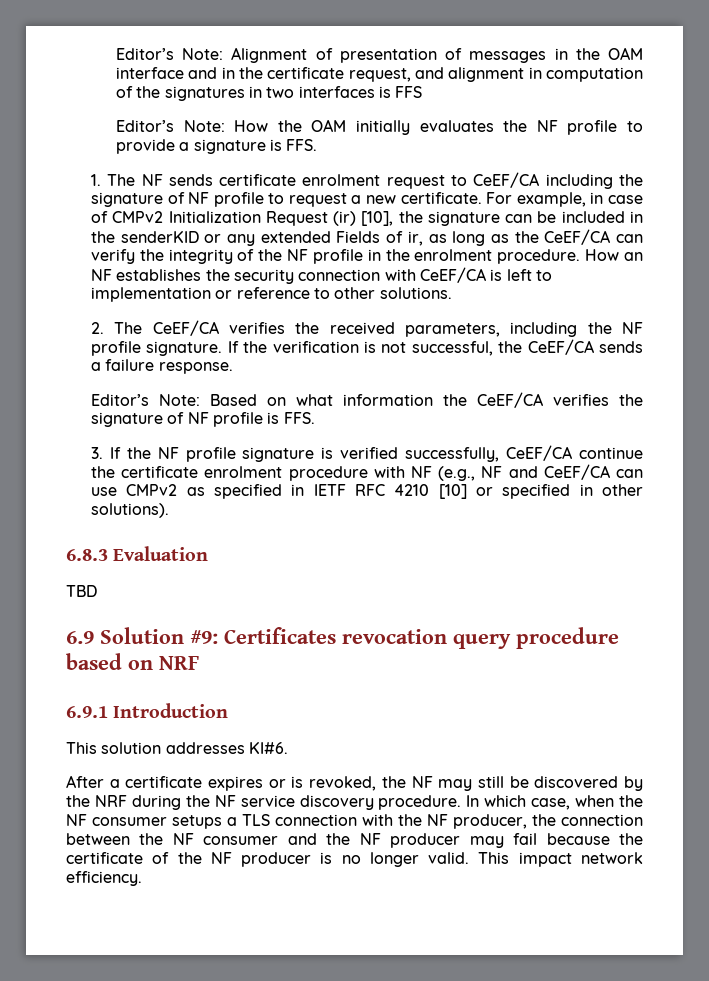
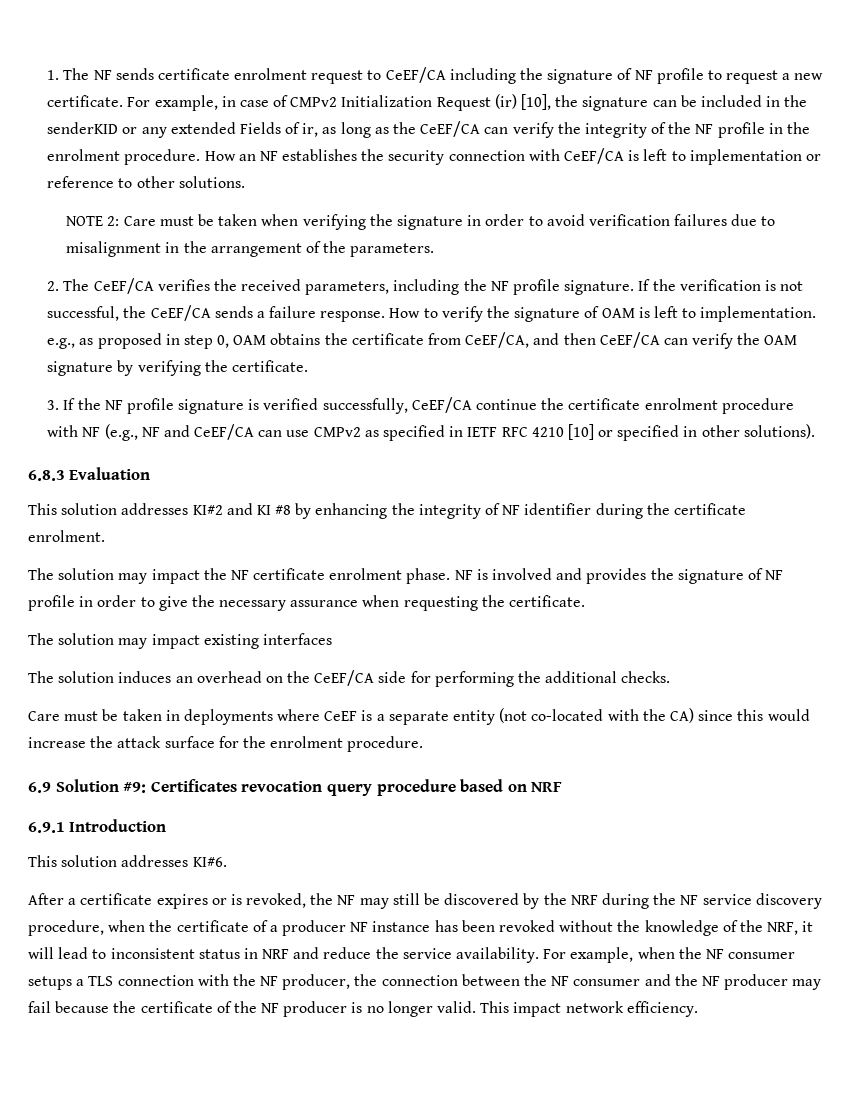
- Editor’s Note: Alignment of presentation of messages in the OAM interface and in the certificate request, and alignment in computation of the signatures in two interfaces is FFS
- Editor’s Note: How the OAM initially evaluates the NF profile to provide a signature is FFS.
+ NOTE 2: Care must be taken when verifying the signature in order to avoid verification failures due to misalignment in the arrangement of the parameters.
- If the verification is not successful, the CeEF/CA sends a failure response.
- Editor’s Note: Based on what information the CeEF/CA verifies the signature of NF profile is FFS.
+ If the verification is not successful, the CeEF/CA sends a failure response. How to verify the signature of OAM is left to implementation. e.g., as proposed in step 0, OAM obtains the certificate from CeEF/CA, and then CeEF/CA can verify the OAM signature by verifying the certificate.
- TBD
+ This solution addresses KI#2 and KI #8 by enhancing the integrity of NF identifier during the certificate enrolment.
+ The solution may impact the NF certificate enrolment phase. NF is involved and provides the signature of NF profile in order to give the necessary assurance when requesting the certificate.
+ The solution may impact existing interfaces
+ The solution induces an overhead on the CeEF/CA side for performing the additional checks.
+ Care must be taken in deployments where CeEF is a separate entity (not co-located with the CA) since this would increase the attack surface for the enrolment procedure.
- After a certificate expires or is revoked, the NF may still be discovered by the NRF during the NF service discovery procedure. In which case, when the NF consumer setups a TLS connection with the NF producer, the connection between the NF consumer and the NF producer may fail because the certificate of the NF producer is no longer valid.
+ After a certificate expires or is revoked, the NF may still be discovered by the NRF during the NF service discovery procedure, when the certificate of a producer NF instance has been revoked without the knowledge of the NRF, it will lead to inconsistent status in NRF and reduce the service availability. For example, when the NF consumer setups a TLS connection with the NF producer, the connection between the NF consumer and the NF producer may fail because the certificate of the NF producer is no longer valid.

